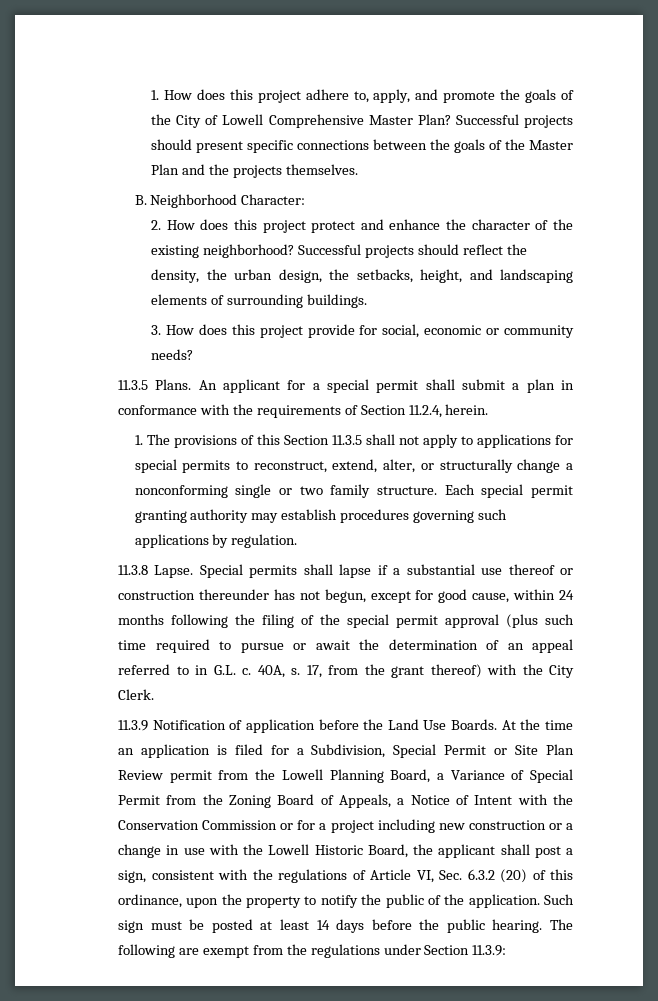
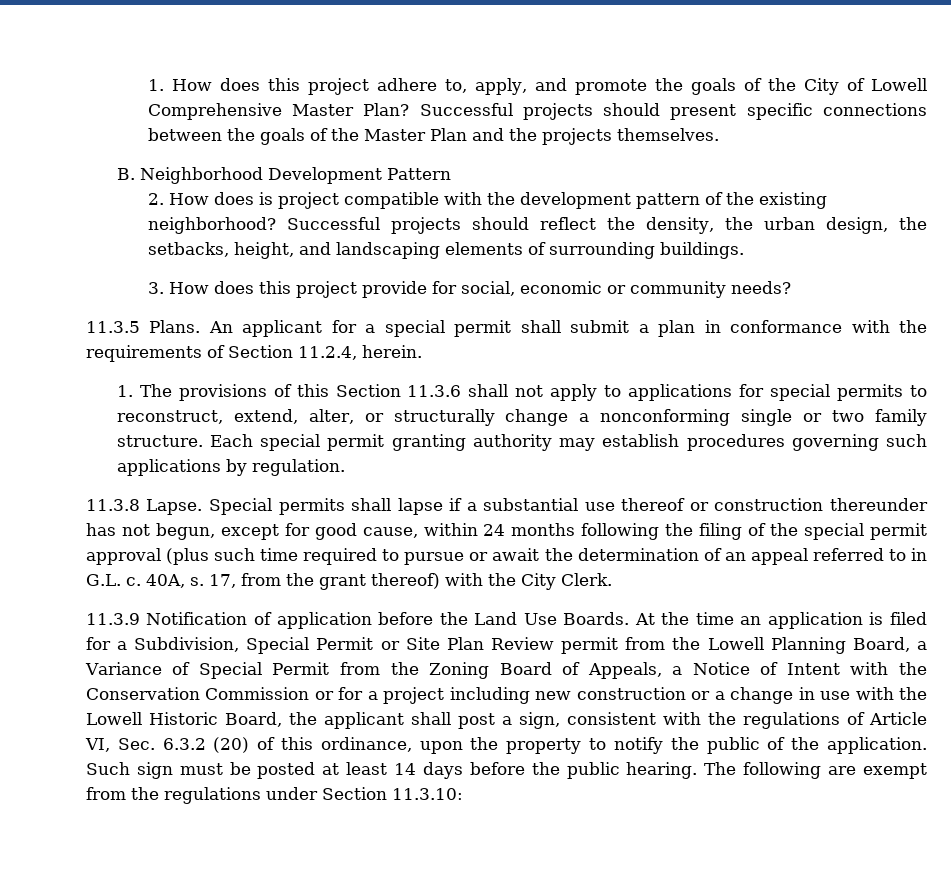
- B. Neighborhood Character:
+ B. Neighborhood Development Pattern
- 2. How does this project protect and enhance the character of the existing neighborhood?
+ 2. How does is project compatible with the development pattern of the existing neighborhood?
- 1. The provisions of this Section 11.3.5 shall not apply to applications for special permits to reconstruct, extend, alter, or structurally change a nonconforming single or two family structure.
+ 1. The provisions of this Section 11.3.6 shall not apply to applications for special permits to reconstruct, extend, alter, or structurally change a nonconforming single or two family structure.
- The following are exempt from the regulations under Section 11.3.9:
+ The following are exempt from the regulations under Section 11.3.10:

